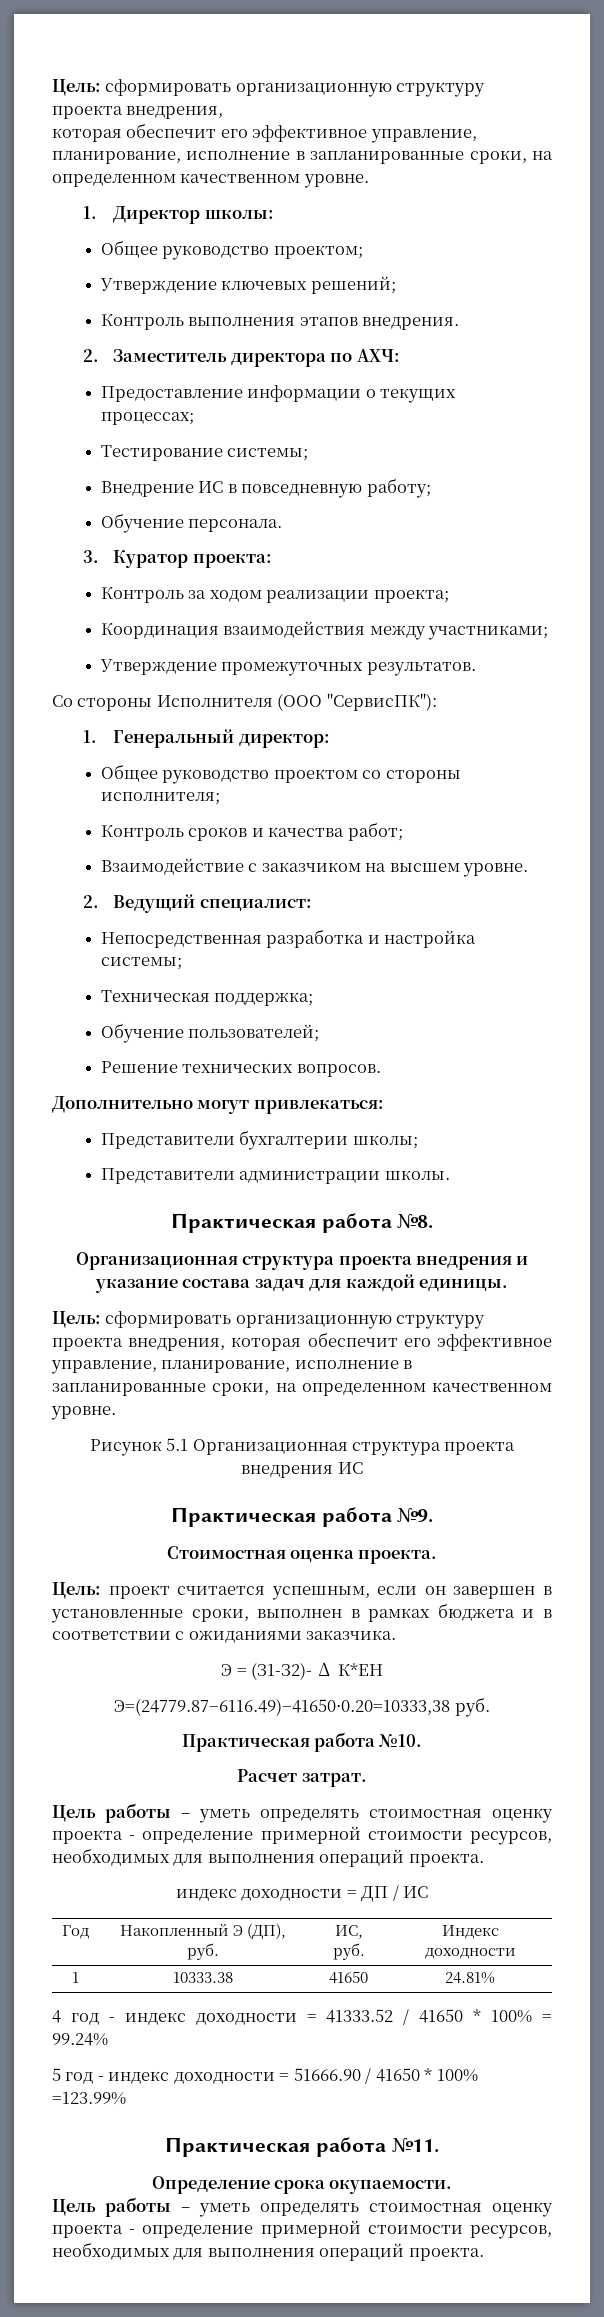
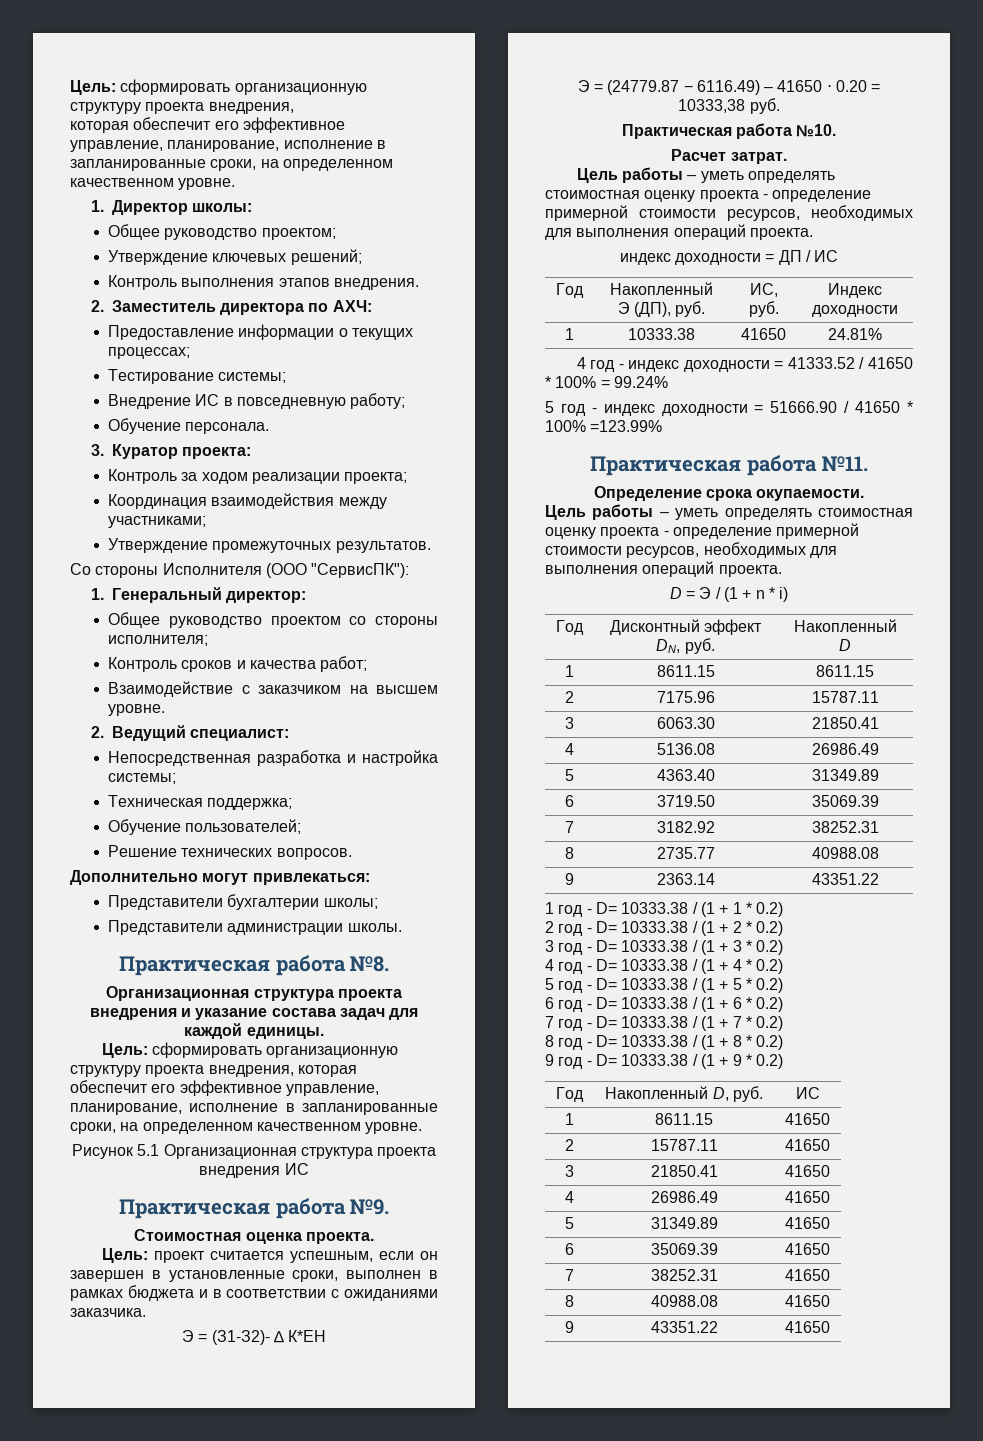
- Э=(24779.87−6116.49)−41650⋅0.20=10333,38 руб.
+ Э = (24779.87 − 6116.49) – 41650 ⋅ 0.20 = 10333,38 руб.
+ D = Э / (1 + n * i)
+ Год | Дисконтный эффект DN, руб. | Накопленный D
+ 1 | 8611.15 | 8611.15
+ 2 | 7175.96 | 15787.11
+ 3 | 6063.30 | 21850.41
+ 4 | 5136.08 | 26986.49
+ 5 | 4363.40 | 31349.89
+ 6 | 3719.50 | 35069.39
+ 7 | 3182.92 | 38252.31
+ 8 | 2735.77 | 40988.08
+ 9 | 2363.14 | 43351.22
+ 1 год - D= 10333.38 / (1 + 1 * 0.2)
+ 2 год - D= 10333.38 / (1 + 2 * 0.2)
+ 3 год - D= 10333.38 / (1 + 3 * 0.2)
+ 4 год - D= 10333.38 / (1 + 4 * 0.2)
+ 5 год - D= 10333.38 / (1 + 5 * 0.2)
+ 6 год - D= 10333.38 / (1 + 6 * 0.2)
+ 7 год - D= 10333.38 / (1 + 7 * 0.2)
+ 8 год - D= 10333.38 / (1 + 8 * 0.2)
+ 9 год - D= 10333.38 / (1 + 9 * 0.2)
+ Год | Накопленный D, руб. | ИС
+ 1 | 8611.15 | 41650
+ 2 | 15787.11 | 41650
+ 3 | 21850.41 | 41650
+ 4 | 26986.49 | 41650
+ 5 | 31349.89 | 41650
+ 6 | 35069.39 | 41650
+ 7 | 38252.31 | 41650
+ 8 | 40988.08 | 41650
+ 9 | 43351.22 | 41650

